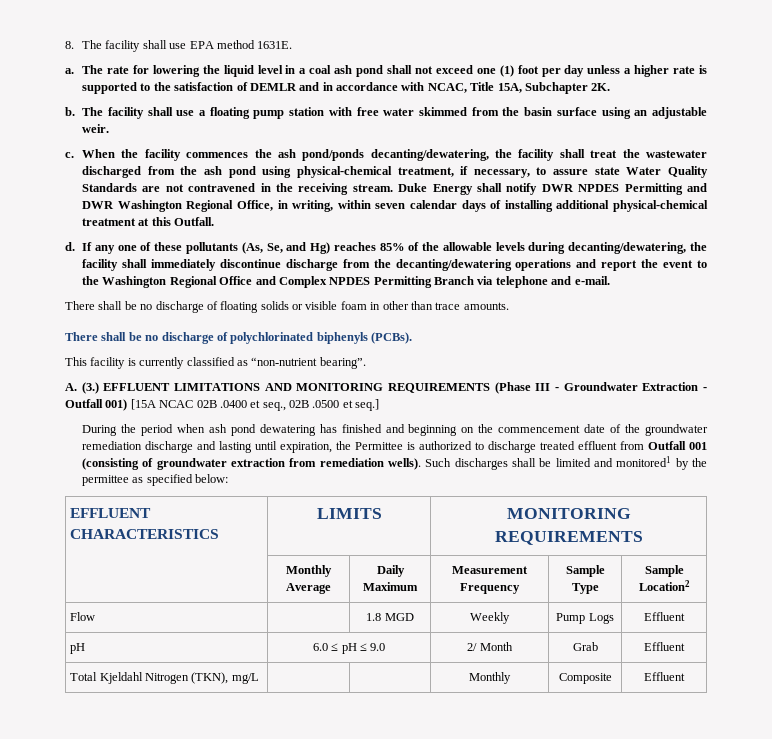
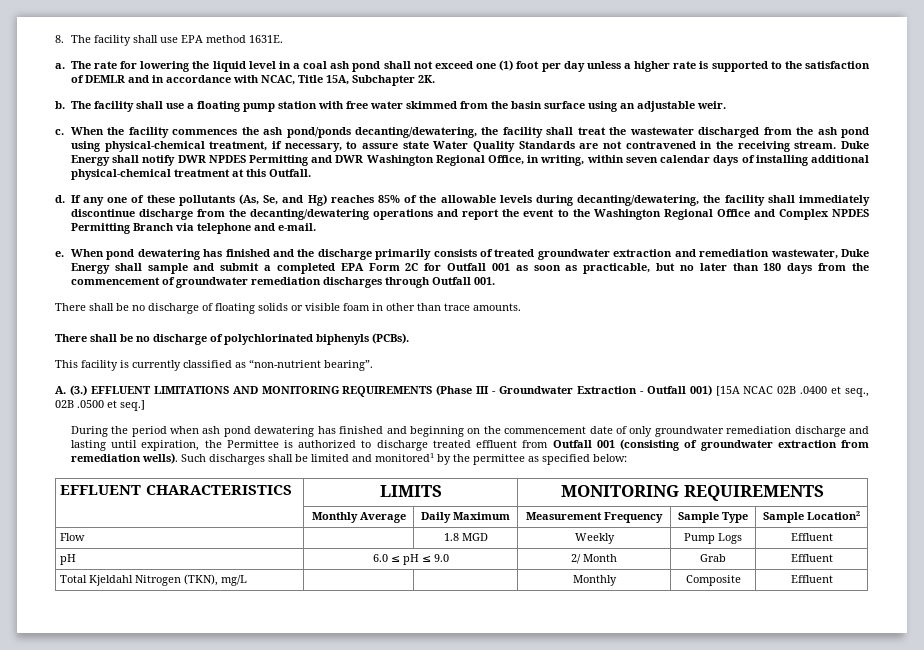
+ e. When pond dewatering has finished and the discharge primarily consists of treated groundwater extraction and remediation wastewater, Duke Energy shall sample and submit a completed EPA Form 2C for Outfall 001 as soon as practicable, but no later than 180 days from the commencement of groundwater remediation discharges through Outfall 001.
- During the period when ash pond dewatering has finished and beginning on the commencement date of the groundwater remediation discharge and lasting until expiration, the Permittee is authorized to discharge treated effluent from Outfall 001 (consisting of groundwater extraction from remediation wells).
+ During the period when ash pond dewatering has finished and beginning on the commencement date of only groundwater remediation discharge and lasting until expiration, the Permittee is authorized to discharge treated effluent from Outfall 001 (consisting of groundwater extraction from remediation wells).

